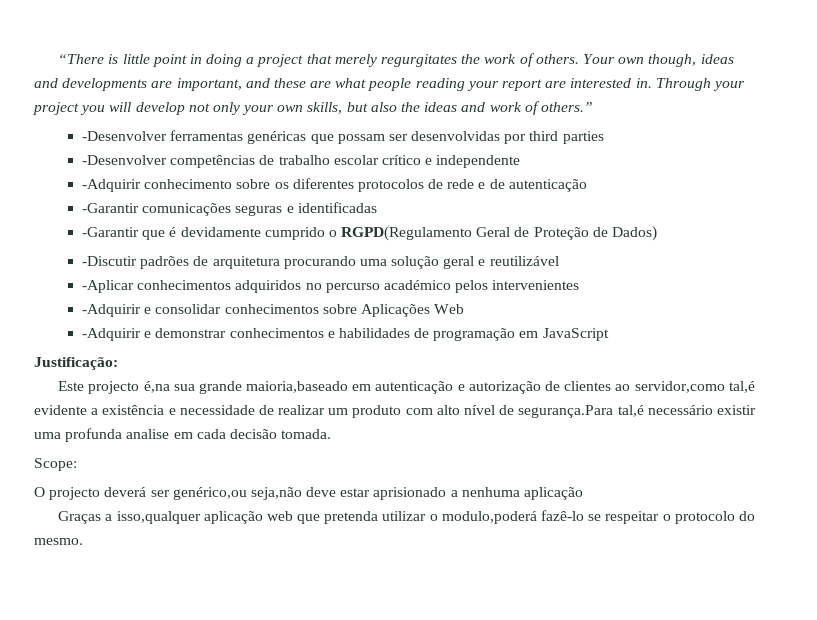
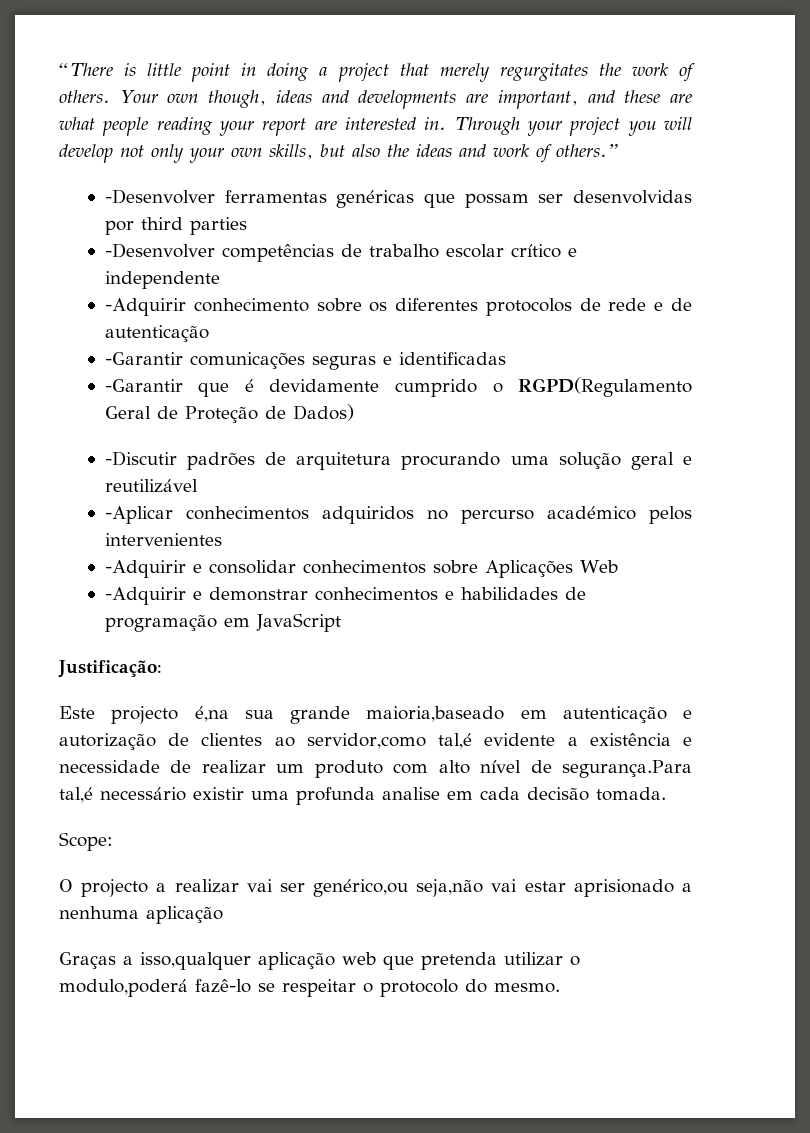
- O projecto deverá ser genérico,ou seja,não deve estar aprisionado a nenhuma aplicação
+ O projecto a realizar vai ser genérico,ou seja,não vai estar aprisionado a nenhuma aplicação

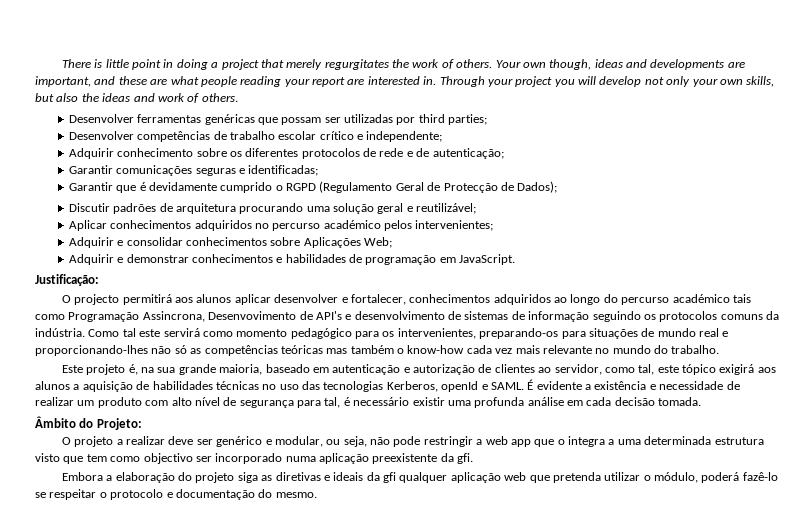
- “There is little point in doing a project that merely regurgitates the work of others.
+ There is little point in doing a project that merely regurgitates the work of others.
- Through your project you will develop not only your own skills, but also the ideas and work of others.”
- -Desenvolver ferramentas genéricas que possam ser desenvolvidas por third parties
- -Desenvolver competências de trabalho escolar crítico e independente
- -Adquirir conhecimento sobre os diferentes protocolos de rede e de autenticação
- -Garantir comunicações seguras e identificadas
- -Garantir que é devidamente cumprido o RGPD(Regulamento Geral de Proteção de Dados)
- -Discutir padrões de arquitetura procurando uma solução geral e reutilizável
- -Aplicar conhecimentos adquiridos no percurso académico pelos intervenientes
- -Adquirir e consolidar conhecimentos sobre Aplicações Web
- -Adquirir e demonstrar conhecimentos e habilidades de programação em JavaScript
+ Through your project you will develop not only your own skills, but also the ideas and work of others.
+ Desenvolver ferramentas genéricas que possam ser utilizadas por third parties;
+ Desenvolver competências de trabalho escolar crítico e independente;
+ Adquirir conhecimento sobre os diferentes protocolos de rede e de autenticação;
+ Garantir comunicações seguras e identificadas;
+ Garantir que é devidamente cumprido o RGPD (Regulamento Geral de Protecção de Dados);
+ Discutir padrões de arquitetura procurando uma solução geral e reutilizável;
+ Aplicar conhecimentos adquiridos no percurso académico pelos intervenientes;
+ Adquirir e consolidar conhecimentos sobre Aplicações Web;
+ Adquirir e demonstrar conhecimentos e habilidades de programação em JavaScript.
- Este projecto é,na sua grande maioria,baseado em autenticação e autorização de clientes ao servidor,como tal,é evidente a existência e necessidade de realizar um produto com alto nível de segurança.Para tal,é necessário existir uma profunda analise em cada decisão tomada.
+ O projecto permitirá aos alunos aplicar desenvolver e fortalecer, conhecimentos adquiridos ao longo do percurso académico tais como Programação Assincrona, Desenvovimento de API's e desenvolvimento de sistemas de informação seguindo os protocolos comuns da indústria. Como tal este servirá como momento pedagógico para os intervenientes, preparando-os para situações de mundo real e proporcionando-lhes não só as competências teóricas mas também o know-how cada vez mais relevante no mundo do trabalho.
+ Este projeto é, na sua grande maioria, baseado em autenticação e autorização de clientes ao servidor, como tal, este tópico exigirá aos alunos a aquisição de habilidades técnicas no uso das tecnologias Kerberos, openId e SAML. É evidente a existência e necessidade de realizar um produto com alto nível de segurança para tal, é necessário existir uma profunda análise em cada decisão tomada.
- Scope:
- O projecto a realizar vai ser genérico,ou seja,não vai estar aprisionado a nenhuma aplicação
- Graças a isso,qualquer aplicação web que pretenda utilizar o modulo,poderá fazê-lo se respeitar o protocolo do mesmo.
+ Âmbito do Projeto:
+ O projeto a realizar deve ser genérico e modular, ou seja, não pode restringir a web app que o integra a uma determinada estrutura visto que tem como objectivo ser incorporado numa aplicação preexistente da gfi.
+ Embora a elaboração do projeto siga as diretivas e ideais da gfi qualquer aplicação web que pretenda utilizar o módulo, poderá fazê-lo se respeitar o protocolo e documentação do mesmo.

